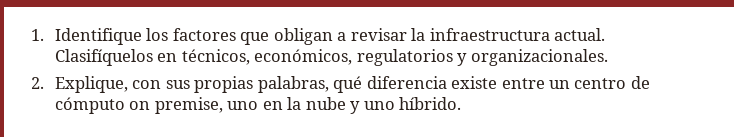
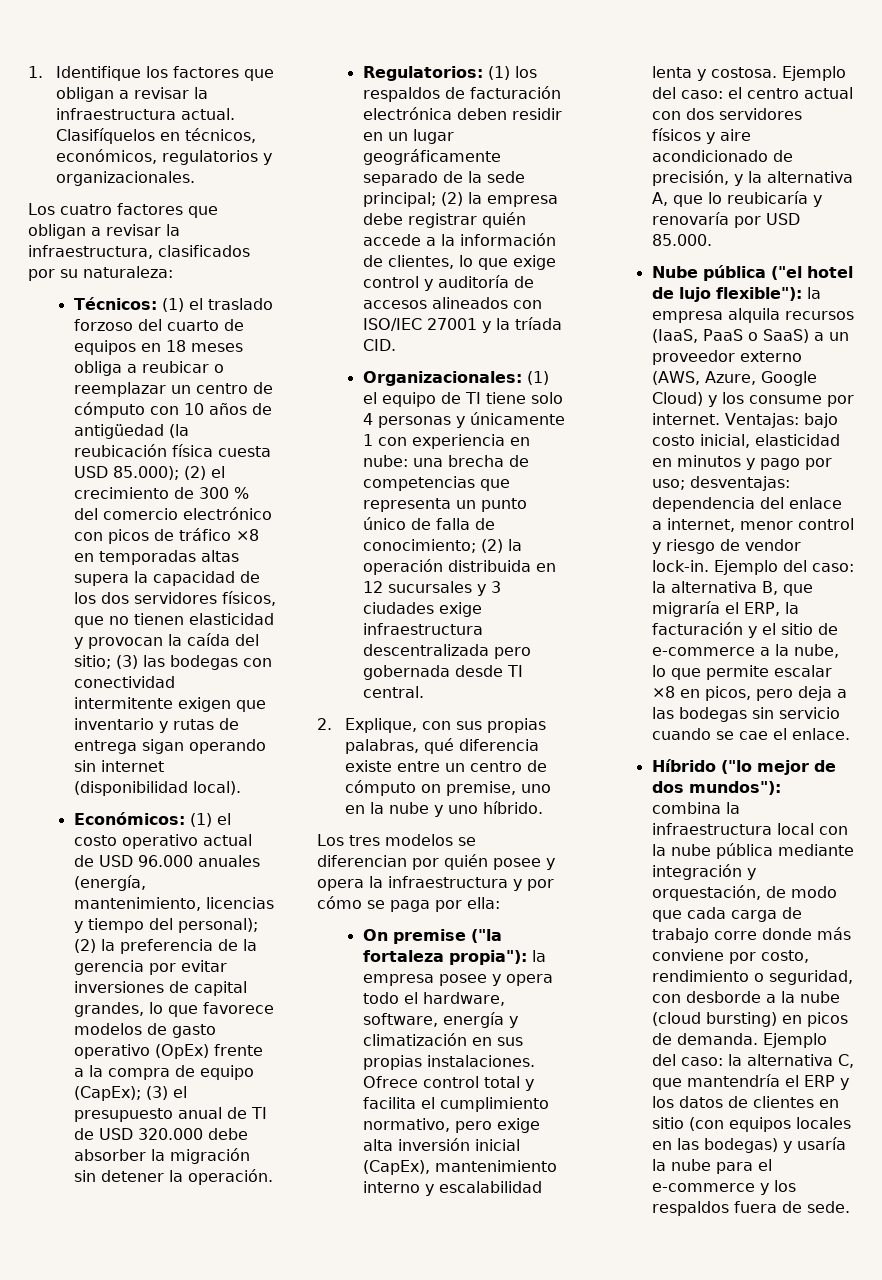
+ Los cuatro factores que obligan a revisar la infraestructura, clasificados por su naturaleza:
+ Técnicos: (1) el traslado forzoso del cuarto de equipos en 18 meses obliga a reubicar o reemplazar un centro de cómputo con 10 años de antigüedad (la reubicación física cuesta USD 85.000); (2) el crecimiento de 300 % del comercio electrónico con picos de tráfico ×8 en temporadas altas supera la capacidad de los dos servidores físicos, que no tienen elasticidad y provocan la caída del sitio; (3) las bodegas con conectividad intermitente exigen que inventario y rutas de entrega sigan operando sin internet (disponibilidad local).
+ Económicos: (1) el costo operativo actual de USD 96.000 anuales (energía, mantenimiento, licencias y tiempo del personal); (2) la preferencia de la gerencia por evitar inversiones de capital grandes, lo que favorece modelos de gasto operativo (OpEx) frente a la compra de equipo (CapEx); (3) el presupuesto anual de TI de USD 320.000 debe absorber la migración sin detener la operación.
+ Regulatorios: (1) los respaldos de facturación electrónica deben residir en un lugar geográficamente separado de la sede principal; (2) la empresa debe registrar quién accede a la información de clientes, lo que exige control y auditoría de accesos alineados con ISO/IEC 27001 y la tríada CID.
+ Organizacionales: (1) el equipo de TI tiene solo 4 personas y únicamente 1 con experiencia en nube: una brecha de competencias que representa un punto único de falla de conocimiento; (2) la operación distribuida en 12 sucursales y 3 ciudades exige infraestructura descentralizada pero gobernada desde TI central.
+ Los tres modelos se diferencian por quién posee y opera la infraestructura y por cómo se paga por ella:
+ On premise ("la fortaleza propia"): la empresa posee y opera todo el hardware, software, energía y climatización en sus propias instalaciones. Ofrece control total y facilita el cumplimiento normativo, pero exige alta inversión inicial (CapEx), mantenimiento interno y escalabilidad lenta y costosa. Ejemplo del caso: el centro actual con dos servidores físicos y aire acondicionado de precisión, y la alternativa A, que lo reubicaría y renovaría por USD 85.000.
+ Nube pública ("el hotel de lujo flexible"): la empresa alquila recursos (IaaS, PaaS o SaaS) a un proveedor externo (AWS, Azure, Google Cloud) y los consume por internet. Ventajas: bajo costo inicial, elasticidad en minutos y pago por uso; desventajas: dependencia del enlace a internet, menor control y riesgo de vendor lock-in. Ejemplo del caso: la alternativa B, que migraría el ERP, la facturación y el sitio de e-commerce a la nube, lo que permite escalar ×8 en picos, pero deja a las bodegas sin servicio cuando se cae el enlace.
+ Híbrido ("lo mejor de dos mundos"): combina la infraestructura local con la nube pública mediante integración y orquestación, de modo que cada carga de trabajo corre donde más conviene por costo, rendimiento o seguridad, con desborde a la nube (cloud bursting) en picos de demanda. Ejemplo del caso: la alternativa C, que mantendría el ERP y los datos de clientes en sitio (con equipos locales en las bodegas) y usaría la nube para el e-commerce y los respaldos fuera de sede.

